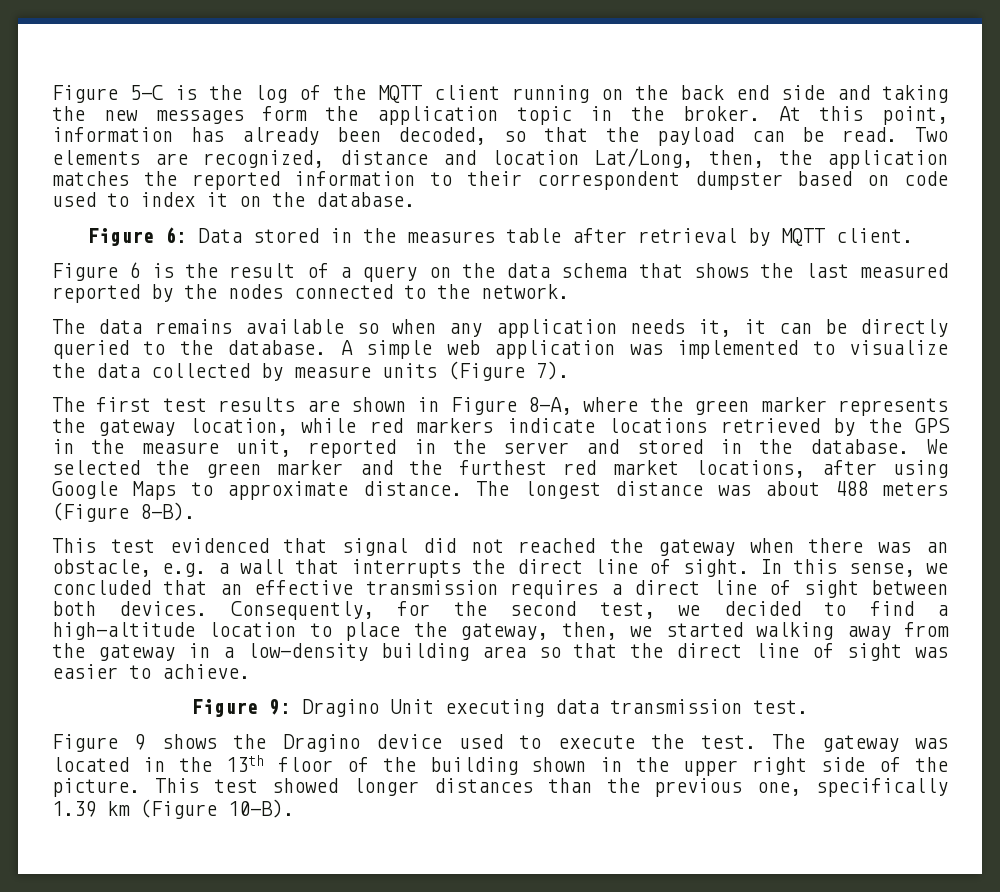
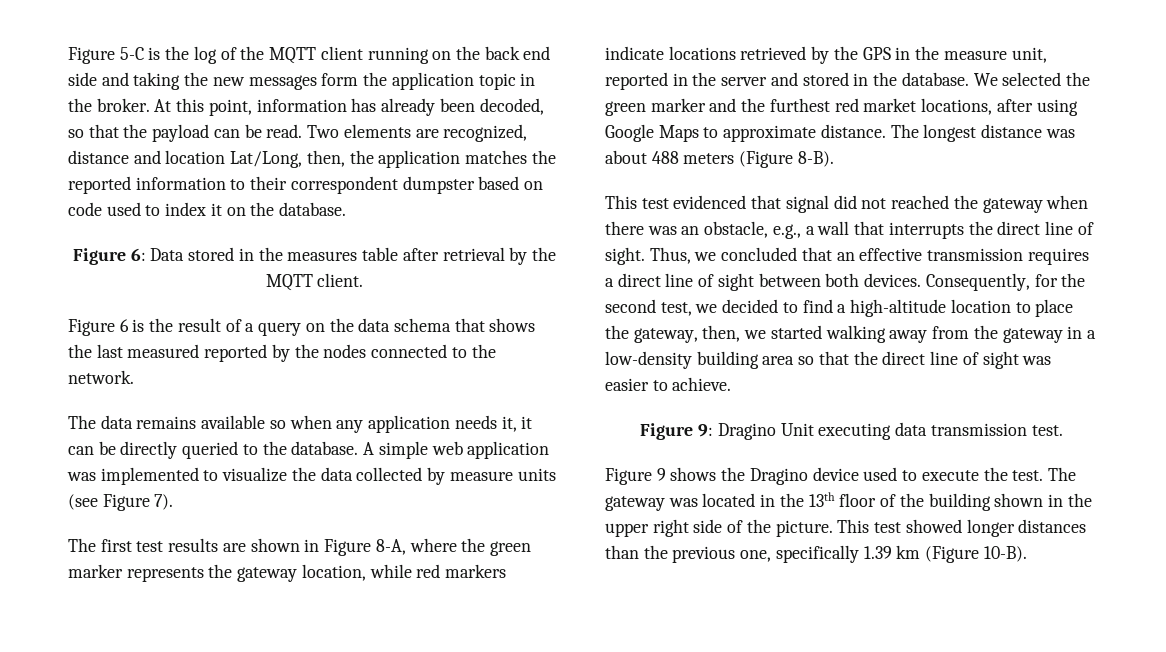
- Figure 6: Data stored in the measures table after retrieval by MQTT client.
+ Figure 6: Data stored in the measures table after retrieval by the MQTT client.
- A simple web application was implemented to visualize the data collected by measure units (Figure 7).
+ A simple web application was implemented to visualize the data collected by measure units (see Figure 7).
- This test evidenced that signal did not reached the gateway when there was an obstacle, e.g. a wall that interrupts the direct line of sight.
+ This test evidenced that signal did not reached the gateway when there was an obstacle, e.g., a wall that interrupts the direct line of sight.
- In this sense, we concluded that an effective transmission requires a direct line of sight between both devices.
+ Thus, we concluded that an effective transmission requires a direct line of sight between both devices.

